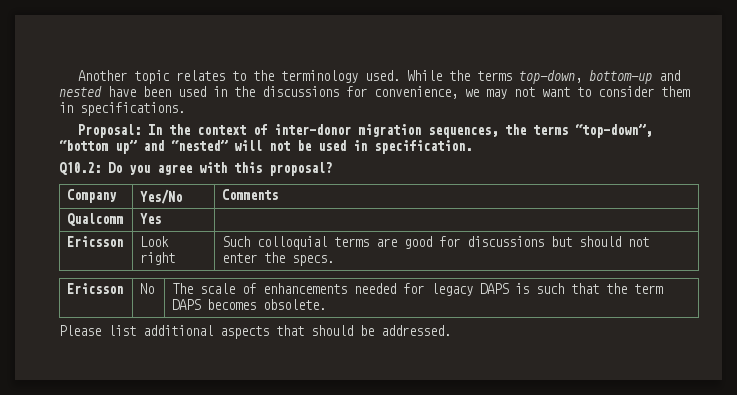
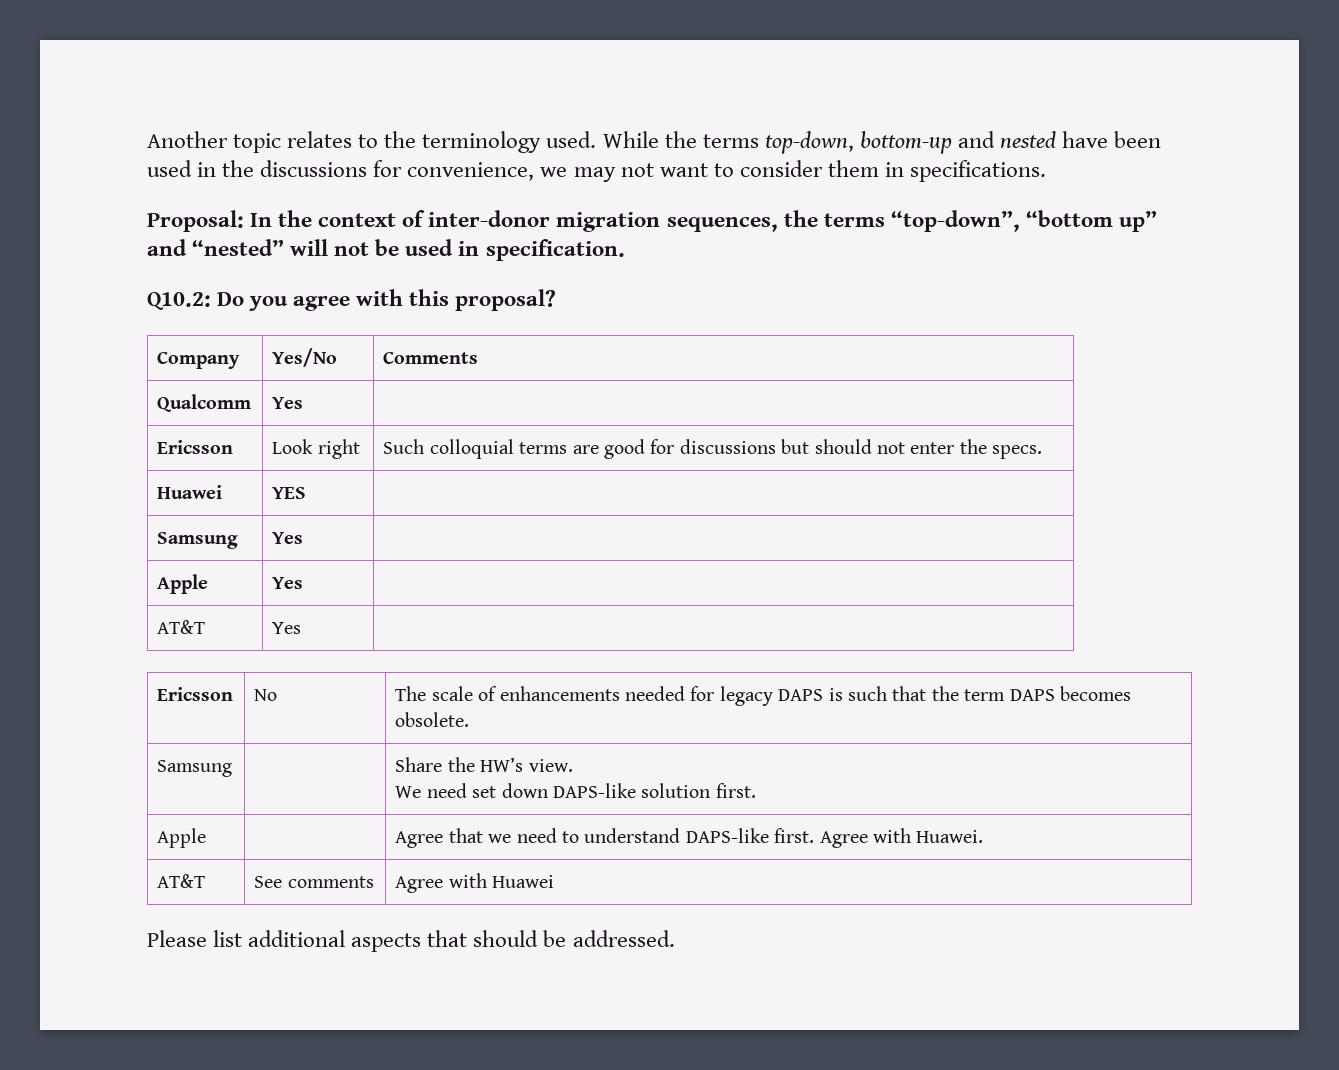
+ Huawei | YES |
+ Samsung | Yes |
+ Apple | Yes |
+ AT&T | Yes |
+ Samsung | | Share the HW’s view.
+ We need set down DAPS-like solution first.
+ Apple | | Agree that we need to understand DAPS-like first. Agree with Huawei.
+ AT&T | See comments | Agree with Huawei

